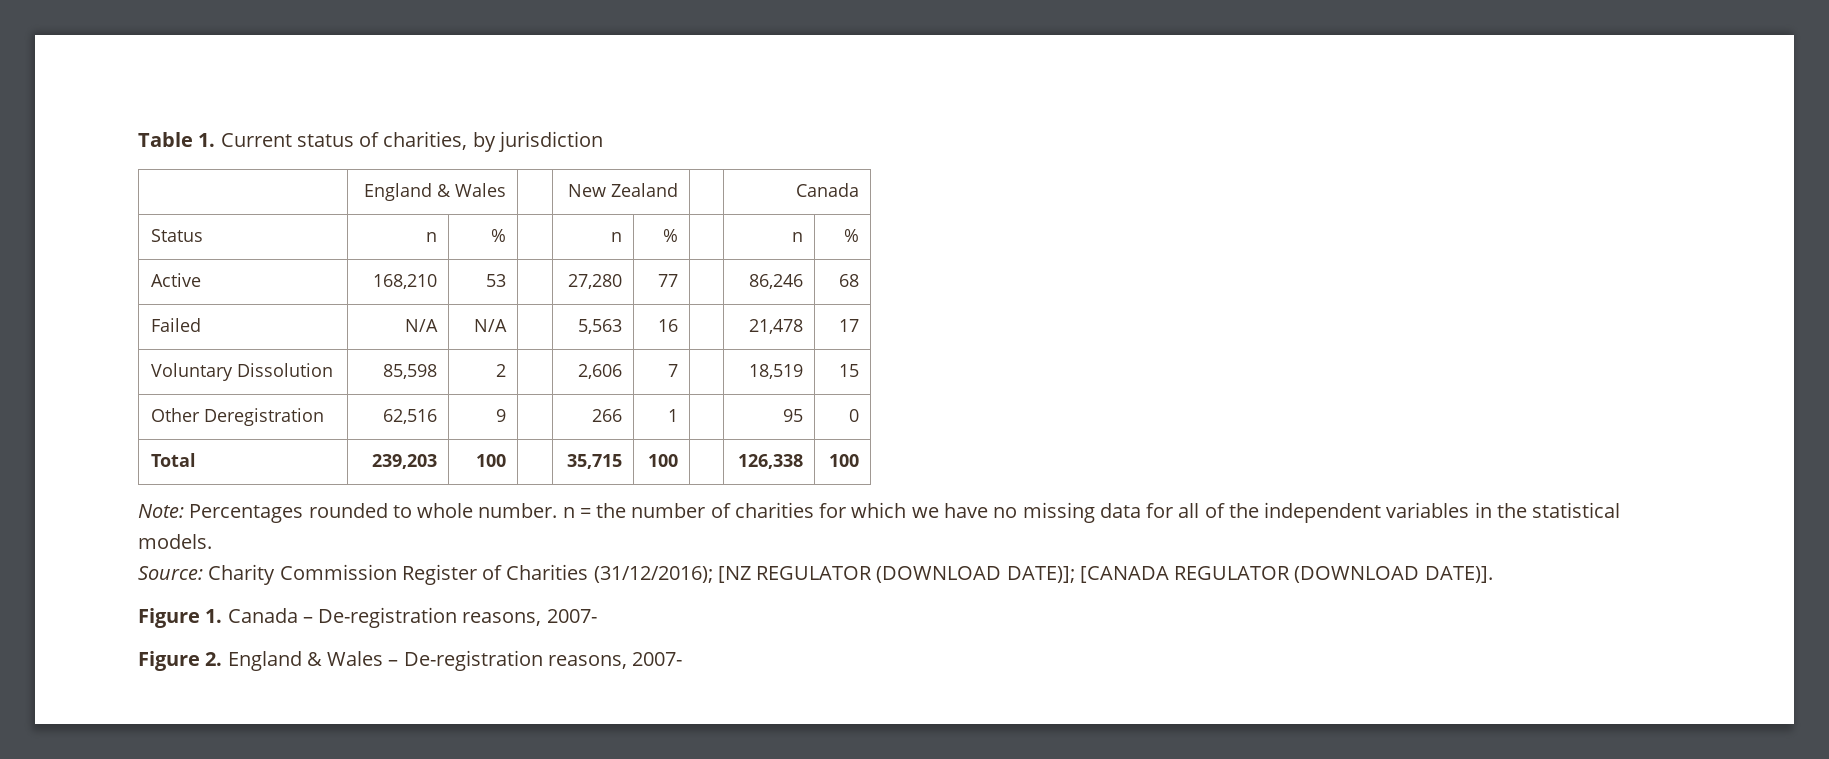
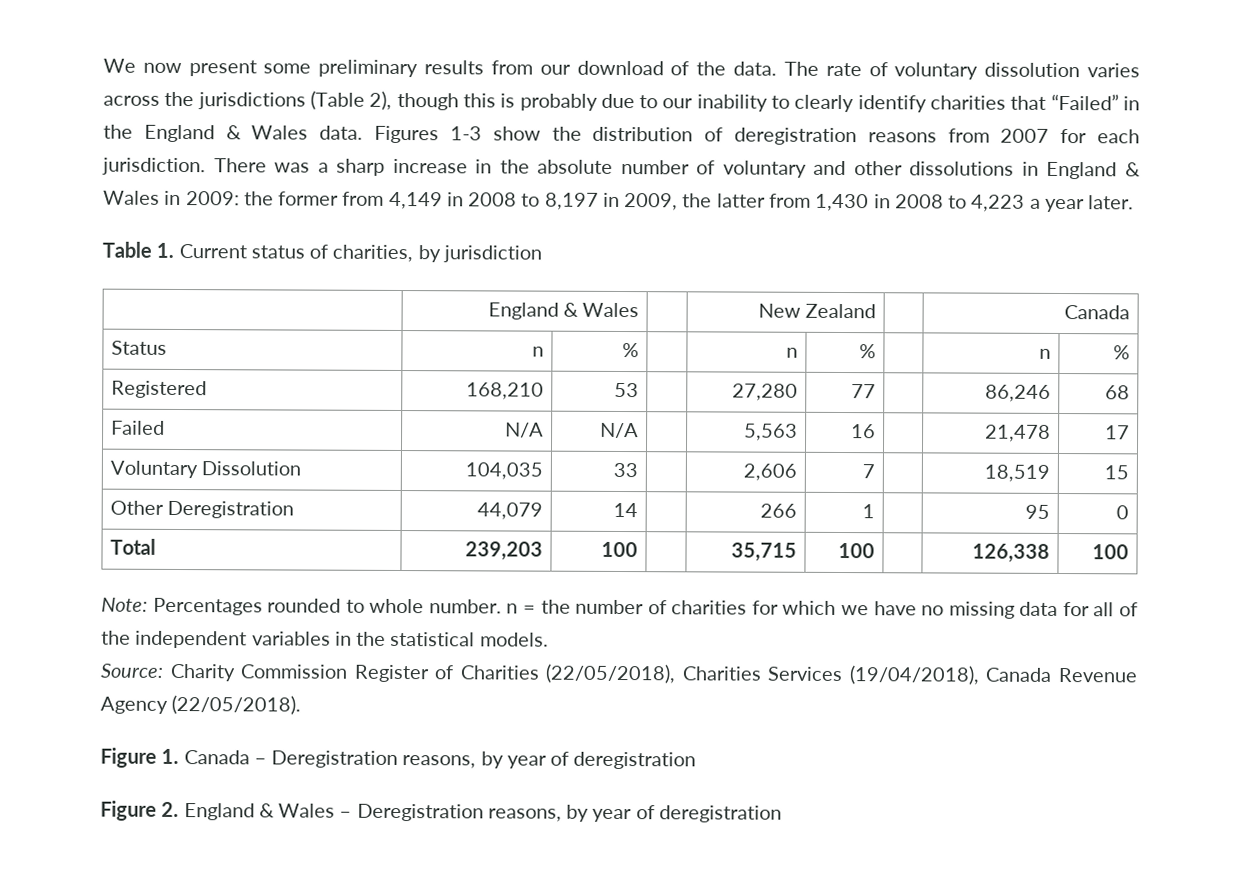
+ We now present some preliminary results from our download of the data. The rate of voluntary dissolution varies across the jurisdictions (Table 2), though this is probably due to our inability to clearly identify charities that “Failed” in the England & Wales data. Figures 1-3 show the distribution of deregistration reasons from 2007 for each jurisdiction. There was a sharp increase in the absolute number of voluntary and other dissolutions in England & Wales in 2009: the former from 4,149 in 2008 to 8,197 in 2009, the latter from 1,430 in 2008 to 4,223 a year later.
- Active | 168,210 | 53 | | 27,280 | 77 | | 86,246 | 68
+ Registered | 168,210 | 53 | | 27,280 | 77 | | 86,246 | 68
- Voluntary Dissolution | 85,598 | 2 | | 2,606 | 7 | | 18,519 | 15
+ Voluntary Dissolution | 104,035 | 33 | | 2,606 | 7 | | 18,519 | 15
- Other Deregistration | 62,516 | 9 | | 266 | 1 | | 95 | 0
+ Other Deregistration | 44,079 | 14 | | 266 | 1 | | 95 | 0
- Source: Charity Commission Register of Charities (31/12/2016); [NZ REGULATOR (DOWNLOAD DATE)]; [CANADA REGULATOR (DOWNLOAD DATE)].
- Figure 1. Canada – De-registration reasons, 2007-
+ Source: Charity Commission Register of Charities (22/05/2018), Charities Services (19/04/2018), Canada Revenue Agency (22/05/2018).
+ Figure 1. Canada – Deregistration reasons, by year of deregistration
- Figure 2. England & Wales – De-registration reasons, 2007-
+ Figure 2. England & Wales – Deregistration reasons, by year of deregistration

